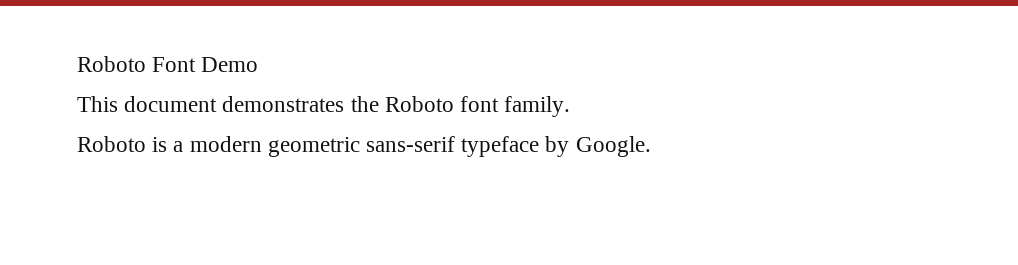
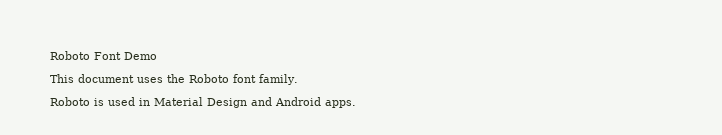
- This document demonstrates the Roboto font family.
+ This document uses the Roboto font family.
- Roboto is a modern geometric sans-serif typeface by Google.
+ Roboto is used in Material Design and Android apps.

